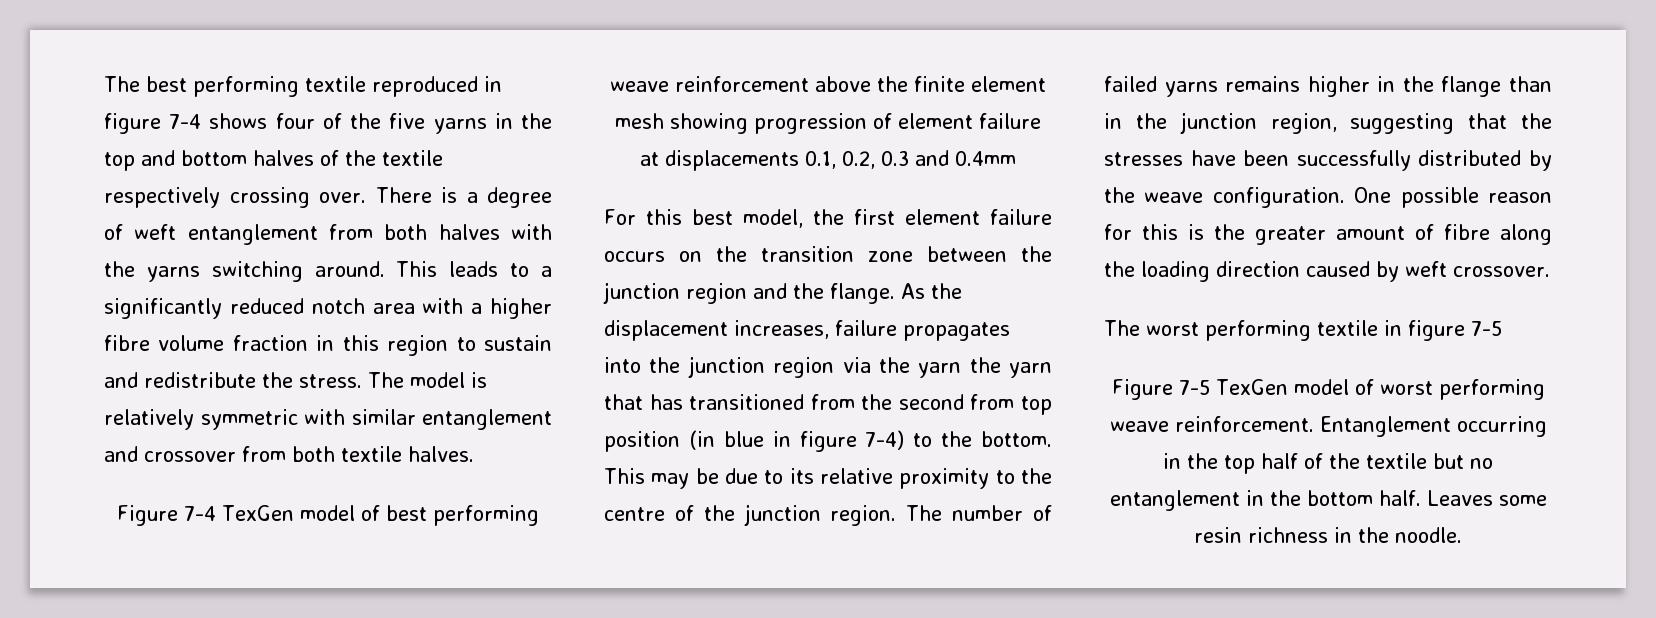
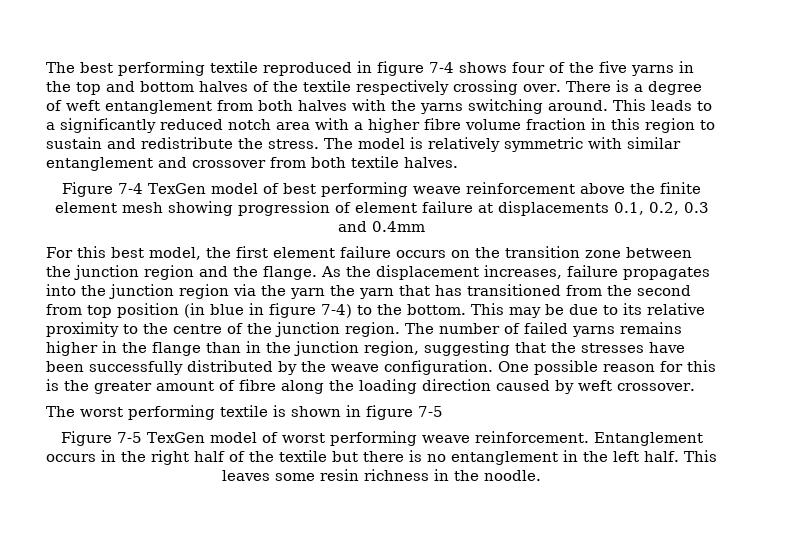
- The worst performing textile in figure 7-5
+ The worst performing textile is shown in figure 7-5
- Entanglement occurring in the top half of the textile but no entanglement in the bottom half. Leaves some resin richness in the noodle.
+ Entanglement occurs in the right half of the textile but there is no entanglement in the left half. This leaves some resin richness in the noodle.

